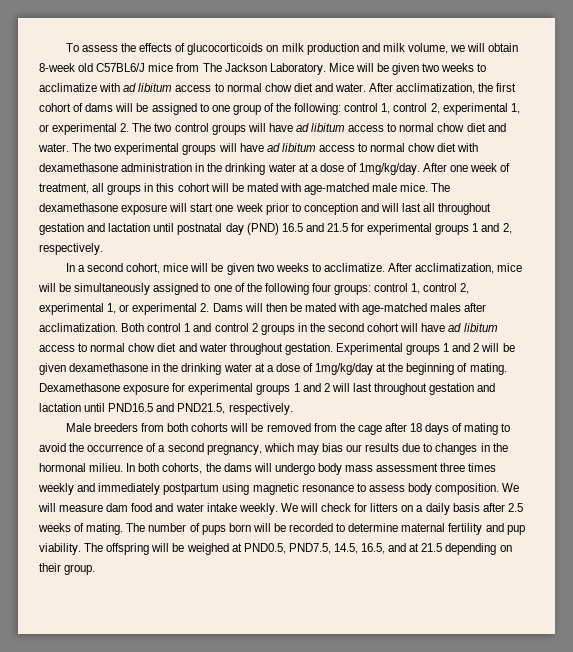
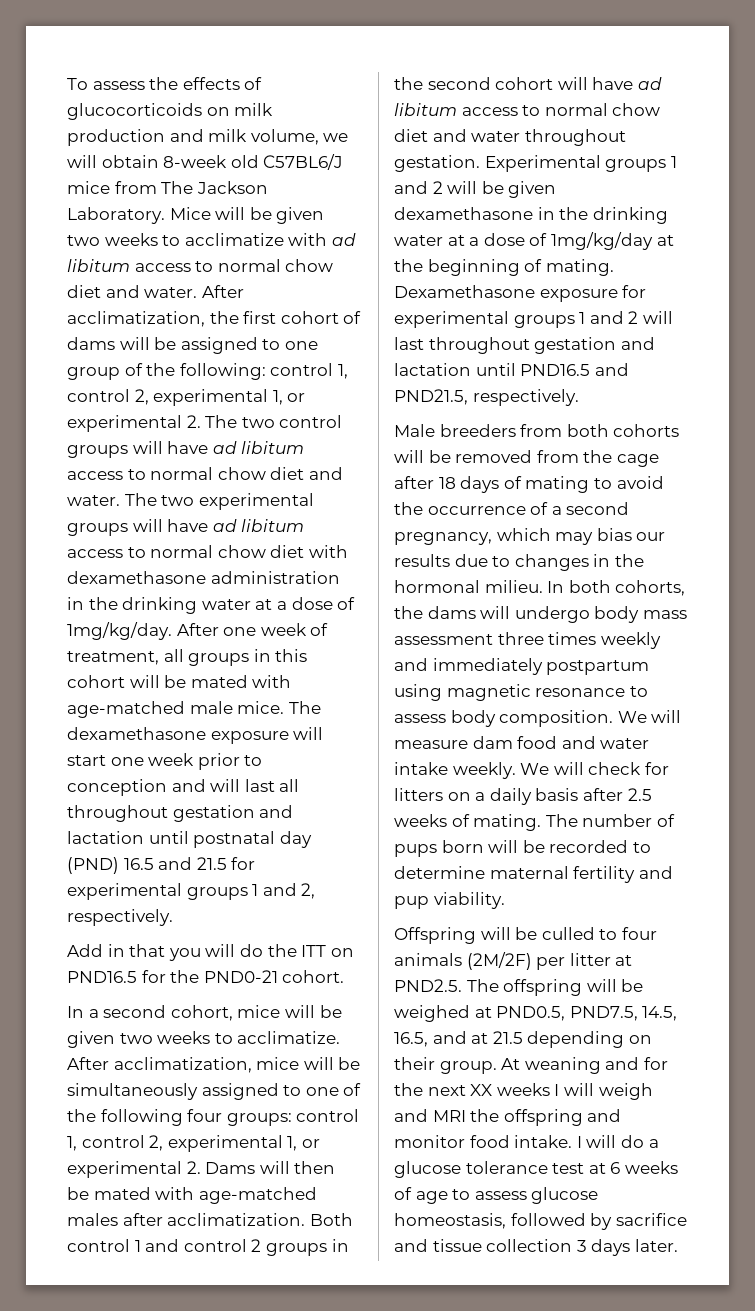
+ Add in that you will do the ITT on PND16.5 for the PND0-21 cohort.
- The number of pups born will be recorded to determine maternal fertility and pup viability. The offspring will be weighed at PND0.5, PND7.5, 14.5, 16.5, and at 21.5 depending on their group.
+ The number of pups born will be recorded to determine maternal fertility and pup viability.
+ Offspring will be culled to four animals (2M/2F) per litter at PND2.5. The offspring will be weighed at PND0.5, PND7.5, 14.5, 16.5, and at 21.5 depending on their group.
+ At weaning and for the next XX weeks I will weigh and MRI the offspring and monitor food intake. I will do a glucose tolerance test at 6 weeks of age to assess glucose homeostasis, followed by sacrifice and tissue collection 3 days later.

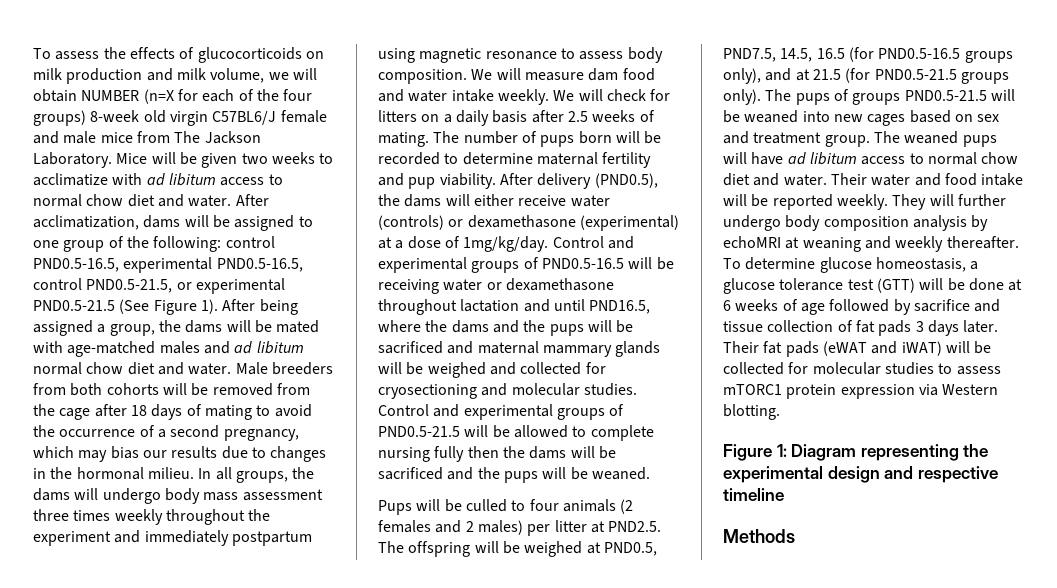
- To assess the effects of glucocorticoids on milk production and milk volume, we will obtain 8-week old C57BL6/J mice from The Jackson Laboratory.
+ To assess the effects of glucocorticoids on milk production and milk volume, we will obtain NUMBER (n=X for each of the four groups) 8-week old virgin C57BL6/J female and male mice from The Jackson Laboratory.
- After acclimatization, the first cohort of dams will be assigned to one group of the following: control 1, control 2, experimental 1, or experimental 2. The two control groups will have ad libitum access to normal chow diet and water. The two experimental groups will have ad libitum access to normal chow diet with dexamethasone administration in the drinking water at a dose of 1mg/kg/day. After one week of treatment, all groups in this cohort will be mated with age-matched male mice. The dexamethasone exposure will start one week prior to conception and will last all throughout gestation and lactation until postnatal day (PND) 16.5 and 21.5 for experimental groups 1 and 2, respectively.
- Add in that you will do the ITT on PND16.5 for the PND0-21 cohort.
- In a second cohort, mice will be given two weeks to acclimatize. After acclimatization, mice will be simultaneously assigned to one of the following four groups: control 1, control 2, experimental 1, or experimental 2. Dams will then be mated with age-matched males after acclimatization. Both control 1 and control 2 groups in the second cohort will have ad libitum access to normal chow diet and water throughout gestation. Experimental groups 1 and 2 will be given dexamethasone in the drinking water at a dose of 1mg/kg/day at the beginning of mating. Dexamethasone exposure for experimental groups 1 and 2 will last throughout gestation and lactation until PND16.5 and PND21.5, respectively.
- Male breeders from both cohorts will be removed from the cage after 18 days of mating to avoid the occurrence of a second pregnancy, which may bias our results due to changes in the hormonal milieu.
+ After acclimatization, dams will be assigned to one group of the following: control PND0.5-16.5, experimental PND0.5-16.5, control PND0.5-21.5, or experimental PND0.5-21.5 (See Figure 1). After being assigned a group, the dams will be mated with age-matched males and ad libitum normal chow diet and water. Male breeders from both cohorts will be removed from the cage after 18 days of mating to avoid the occurrence of a second pregnancy, which may bias our results due to changes in the hormonal milieu.
- In both cohorts, the dams will undergo body mass assessment three times weekly and immediately postpartum using magnetic resonance to assess body composition.
+ In all groups, the dams will undergo body mass assessment three times weekly throughout the experiment and immediately postpartum using magnetic resonance to assess body composition.
- The number of pups born will be recorded to determine maternal fertility and pup viability.
- Offspring will be culled to four animals (2M/2F) per litter at PND2.5. The offspring will be weighed at PND0.5, PND7.5, 14.5, 16.5, and at 21.5 depending on their group. At weaning and for the next XX weeks I will weigh and MRI the offspring and monitor food intake. I will do a glucose tolerance test at 6 weeks of age to assess glucose homeostasis, followed by sacrifice and tissue collection 3 days later.
+ The number of pups born will be recorded to determine maternal fertility and pup viability. After delivery (PND0.5), the dams will either receive water (controls) or dexamethasone (experimental) at a dose of 1mg/kg/day. Control and experimental groups of PND0.5-16.5 will be receiving water or dexamethasone throughout lactation and until PND16.5, where the dams and the pups will be sacrificed and maternal mammary glands will be weighed and collected for cryosectioning and molecular studies. Control and experimental groups of PND0.5-21.5 will be allowed to complete nursing fully then the dams will be sacrificed and the pups will be weaned.
+ Pups will be culled to four animals (2 females and 2 males) per litter at PND2.5. The offspring will be weighed at PND0.5, PND7.5, 14.5, 16.5 (for PND0.5-16.5 groups only), and at 21.5 (for PND0.5-21.5 groups only). The pups of groups PND0.5-21.5 will be weaned into new cages based on sex and treatment group. The weaned pups will have ad libitum access to normal chow diet and water. Their water and food intake will be reported weekly. They will further undergo body composition analysis by echoMRI at weaning and weekly thereafter. To determine glucose homeostasis, a glucose tolerance test (GTT) will be done at 6 weeks of age followed by sacrifice and tissue collection of fat pads 3 days later. Their fat pads (eWAT and iWAT) will be collected for molecular studies to assess mTORC1 protein expression via Western blotting.
+ Figure 1: Diagram representing the experimental design and respective timeline
+ Methods

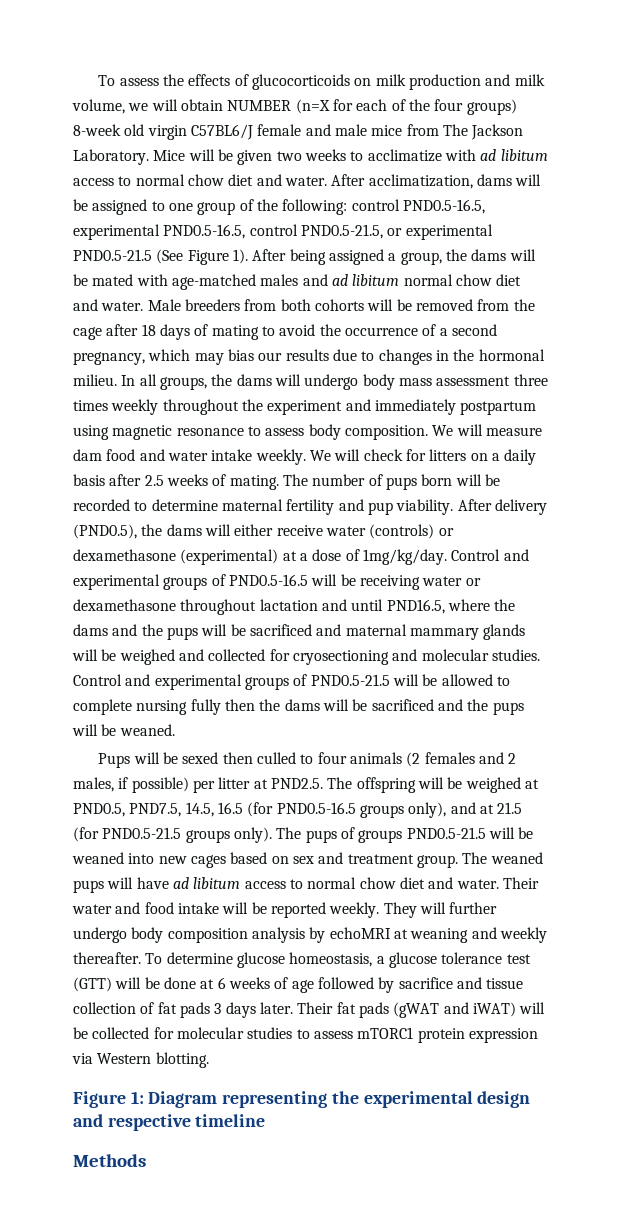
- Pups will be culled to four animals (2 females and 2 males) per litter at PND2.5. The offspring will be weighed at PND0.5, PND7.5, 14.5, 16.5 (for PND0.5-16.5 groups only), and at 21.5 (for PND0.5-21.5 groups only).
+ Pups will be sexed then culled to four animals (2 females and 2 males, if possible) per litter at PND2.5. The offspring will be weighed at PND0.5, PND7.5, 14.5, 16.5 (for PND0.5-16.5 groups only), and at 21.5 (for PND0.5-21.5 groups only).
- Their fat pads (eWAT and iWAT) will be collected for molecular studies to assess mTORC1 protein expression via Western blotting.
+ Their fat pads (gWAT and iWAT) will be collected for molecular studies to assess mTORC1 protein expression via Western blotting.

